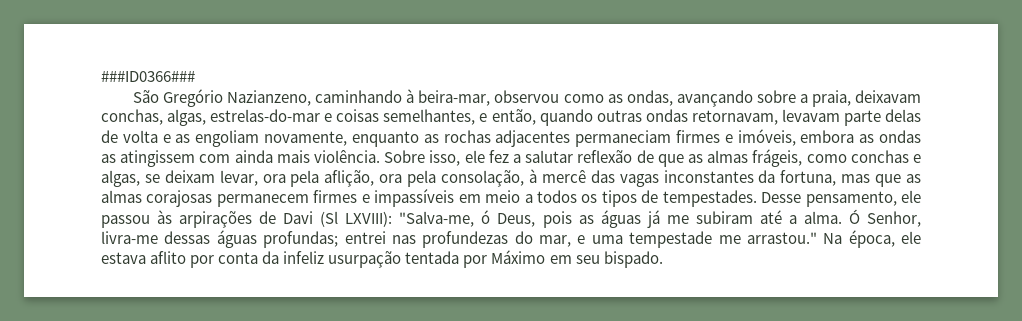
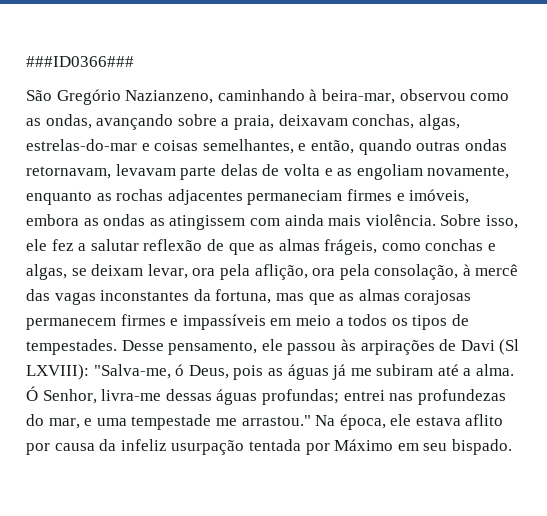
- Na época, ele estava aflito por conta da infeliz usurpação tentada por Máximo em seu bispado.
+ Na época, ele estava aflito por causa da infeliz usurpação tentada por Máximo em seu bispado.

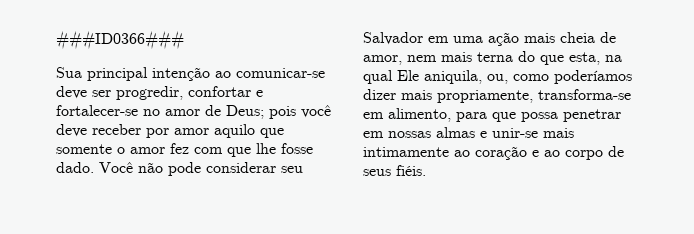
- São Gregório Nazianzeno, caminhando à beira-mar, observou como as ondas, avançando sobre a praia, deixavam conchas, algas, estrelas-do-mar e coisas semelhantes, e então, quando outras ondas retornavam, levavam parte delas de volta e as engoliam novamente, enquanto as rochas adjacentes permaneciam firmes e imóveis, embora as ondas as atingissem com ainda mais violência. Sobre isso, ele fez a salutar reflexão de que as almas frágeis, como conchas e algas, se deixam levar, ora pela aflição, ora pela consolação, à mercê das vagas inconstantes da fortuna, mas que as almas corajosas permanecem firmes e impassíveis em meio a todos os tipos de tempestades. Desse pensamento, ele passou às arpirações de Davi (Sl LXVIII): "Salva-me, ó Deus, pois as águas já me subiram até a alma. Ó Senhor, livra-me dessas águas profundas; entrei nas profundezas do mar, e uma tempestade me arrastou." Na época, ele estava aflito por causa da infeliz usurpação tentada por Máximo em seu bispado.
+ Sua principal intenção ao comunicar-se deve ser progredir, confortar e fortalecer-se no amor de Deus; pois você deve receber por amor aquilo que somente o amor fez com que lhe fosse dado. Você não pode considerar seu Salvador em uma ação mais cheia de amor, nem mais terna do que esta, na qual Ele aniquila, ou, como poderíamos dizer mais propriamente, transforma-se em alimento, para que possa penetrar em nossas almas e unir-se mais intimamente ao coração e ao corpo de seus fiéis.

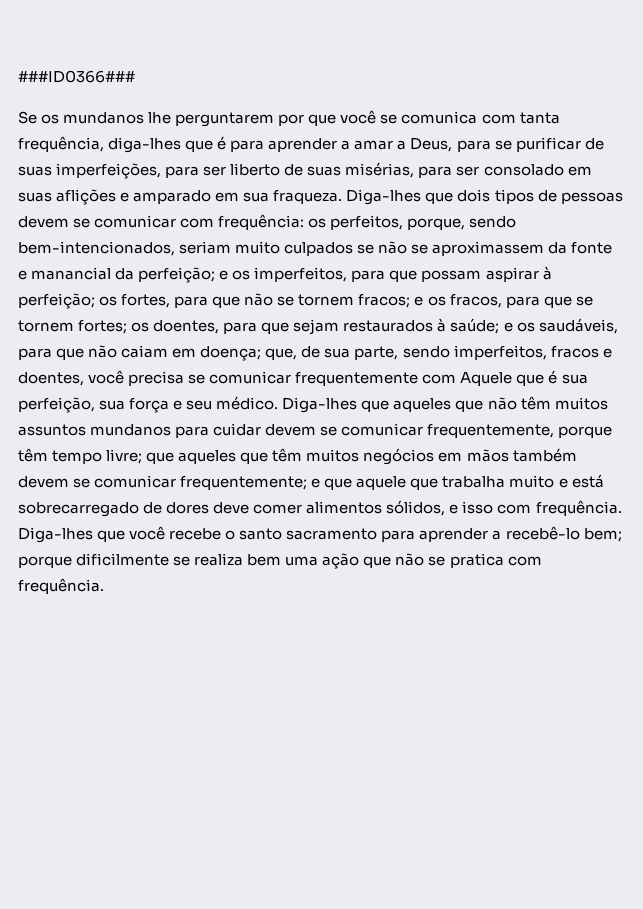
- Sua principal intenção ao comunicar-se deve ser progredir, confortar e fortalecer-se no amor de Deus; pois você deve receber por amor aquilo que somente o amor fez com que lhe fosse dado. Você não pode considerar seu Salvador em uma ação mais cheia de amor, nem mais terna do que esta, na qual Ele aniquila, ou, como poderíamos dizer mais propriamente, transforma-se em alimento, para que possa penetrar em nossas almas e unir-se mais intimamente ao coração e ao corpo de seus fiéis.
+ Se os mundanos lhe perguntarem por que você se comunica com tanta frequência, diga-lhes que é para aprender a amar a Deus, para se purificar de suas imperfeições, para ser liberto de suas misérias, para ser consolado em suas aflições e amparado em sua fraqueza. Diga-lhes que dois tipos de pessoas devem se comunicar com frequência: os perfeitos, porque, sendo bem-intencionados, seriam muito culpados se não se aproximassem da fonte e manancial da perfeição; e os imperfeitos, para que possam aspirar à perfeição; os fortes, para que não se tornem fracos; e os fracos, para que se tornem fortes; os doentes, para que sejam restaurados à saúde; e os saudáveis, para que não caiam em doença; que, de sua parte, sendo imperfeitos, fracos e doentes, você precisa se comunicar frequentemente com Aquele que é sua perfeição, sua força e seu médico. Diga-lhes que aqueles que não têm muitos assuntos mundanos para cuidar devem se comunicar frequentemente, porque têm tempo livre; que aqueles que têm muitos negócios em mãos também devem se comunicar frequentemente; e que aquele que trabalha muito e está sobrecarregado de dores deve comer alimentos sólidos, e isso com frequência. Diga-lhes que você recebe o santo sacramento para aprender a recebê-lo bem; porque dificilmente se realiza bem uma ação que não se pratica com frequência.

